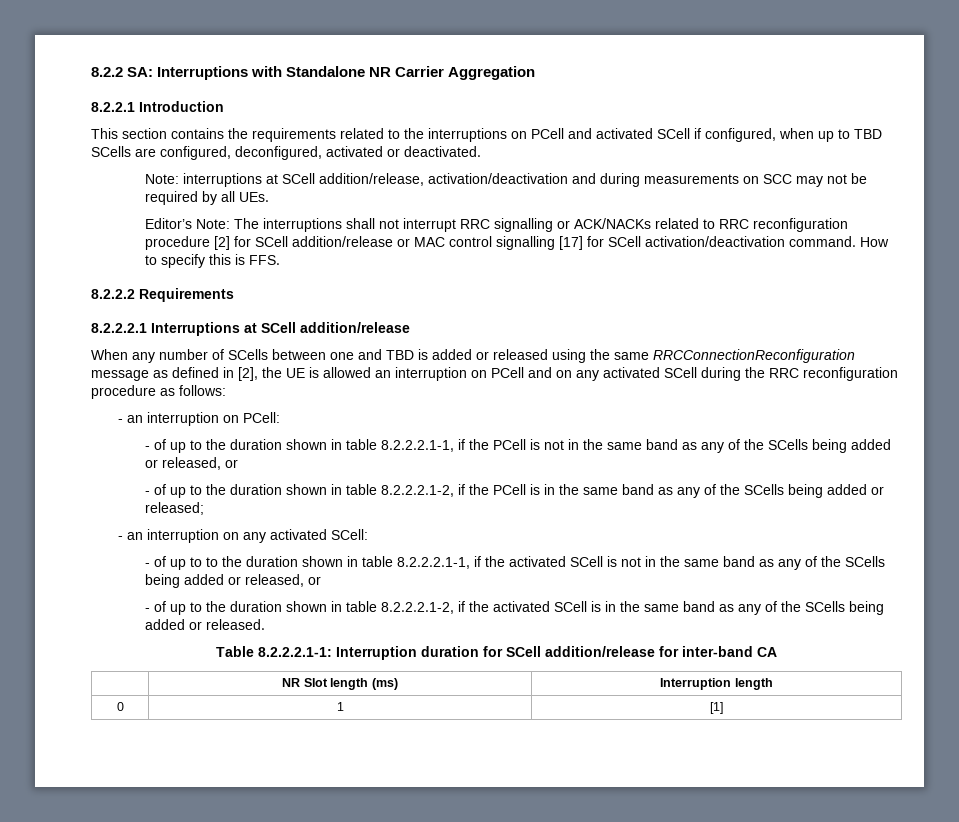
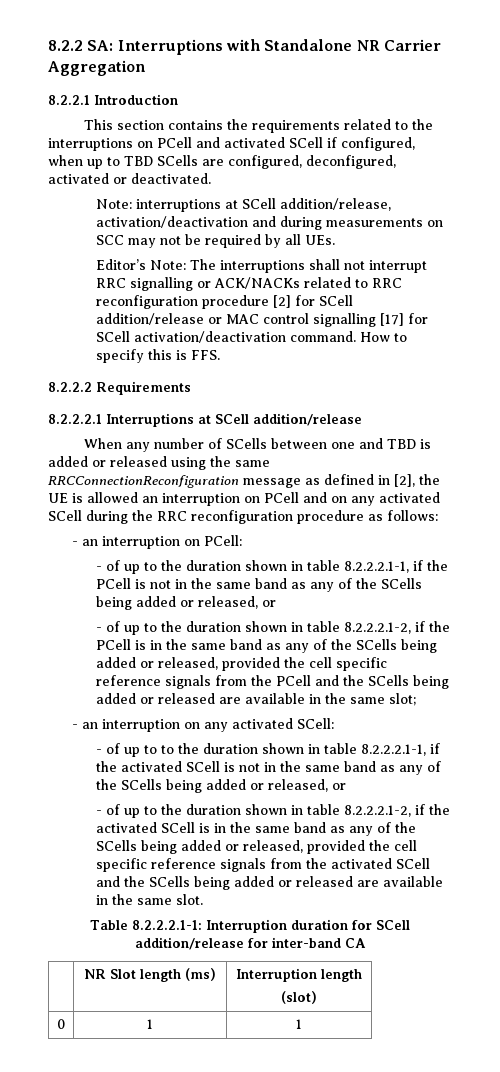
- - of up to the duration shown in table 8.2.2.2.1-2, if the PCell is in the same band as any of the SCells being added or released;
+ - of up to the duration shown in table 8.2.2.2.1-2, if the PCell is in the same band as any of the SCells being added or released, provided the cell specific reference signals from the PCell and the SCells being added or released are available in the same slot;
- - of up to the duration shown in table 8.2.2.2.1-2, if the activated SCell is in the same band as any of the SCells being added or released.
+ - of up to the duration shown in table 8.2.2.2.1-2, if the activated SCell is in the same band as any of the SCells being added or released, provided the cell specific reference signals from the activated SCell and the SCells being added or released are available in the same slot.
  | NR Slot length (ms) | Interruption length
+ (slot)
- 0 | 1 | [1]
+ 0 | 1 | 1

